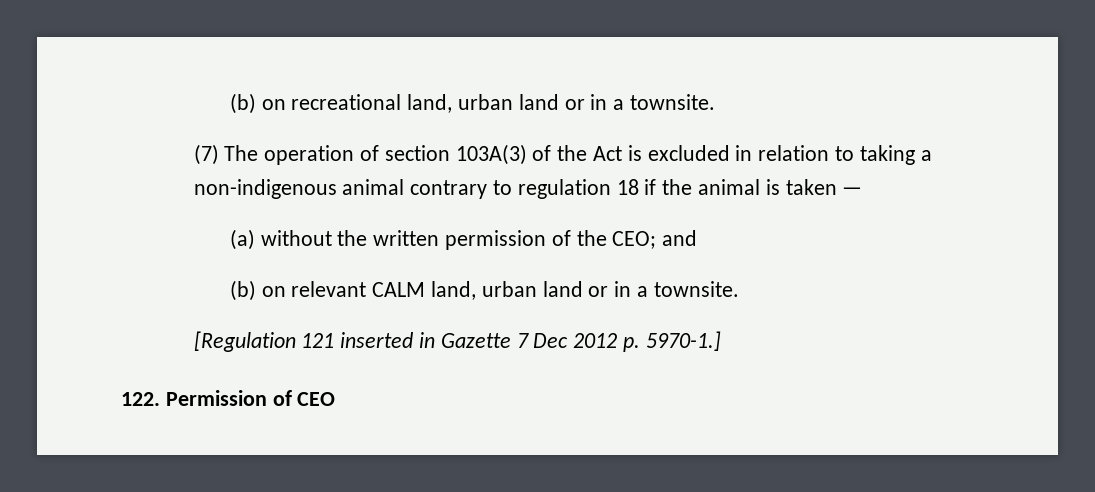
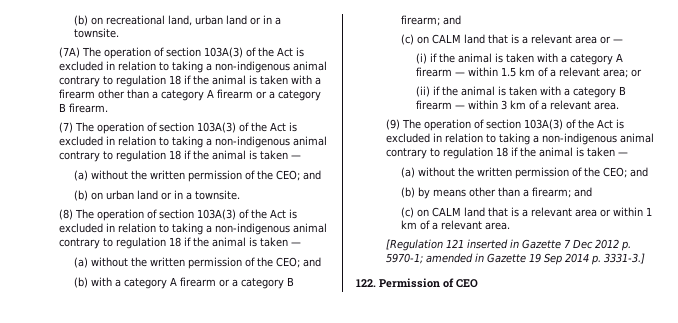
+ (7A) The operation of section 103A(3) of the Act is excluded in relation to taking a non-indigenous animal contrary to regulation 18 if the animal is taken with a firearm other than a category A firearm or a category B firearm.
- (b) on relevant CALM land, urban land or in a townsite.
+ (b) on urban land or in a townsite.
+ (8) The operation of section 103A(3) of the Act is excluded in relation to taking a non-indigenous animal contrary to regulation 18 if the animal is taken —
+ (a) without the written permission of the CEO; and
+ (b) with a category A firearm or a category B firearm; and
+ (c) on CALM land that is a relevant area or —
+ (i) if the animal is taken with a category A firearm — within 1.5 km of a relevant area; or
+ (ii) if the animal is taken with a category B firearm — within 3 km of a relevant area.
+ (9) The operation of section 103A(3) of the Act is excluded in relation to taking a non-indigenous animal contrary to regulation 18 if the animal is taken —
+ (a) without the written permission of the CEO; and
+ (b) by means other than a firearm; and
+ (c) on CALM land that is a relevant area or within 1 km of a relevant area.
- [Regulation 121 inserted in Gazette 7 Dec 2012 p. 5970-1.]
+ [Regulation 121 inserted in Gazette 7 Dec 2012 p. 5970-1; amended in Gazette 19 Sep 2014 p. 3331-3.]

